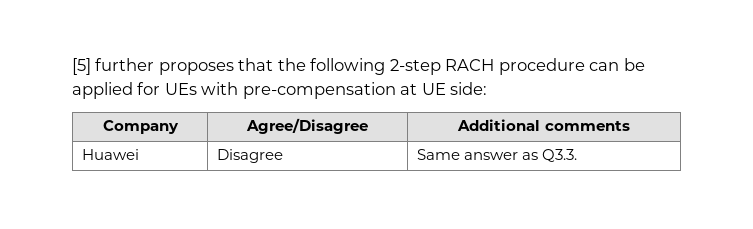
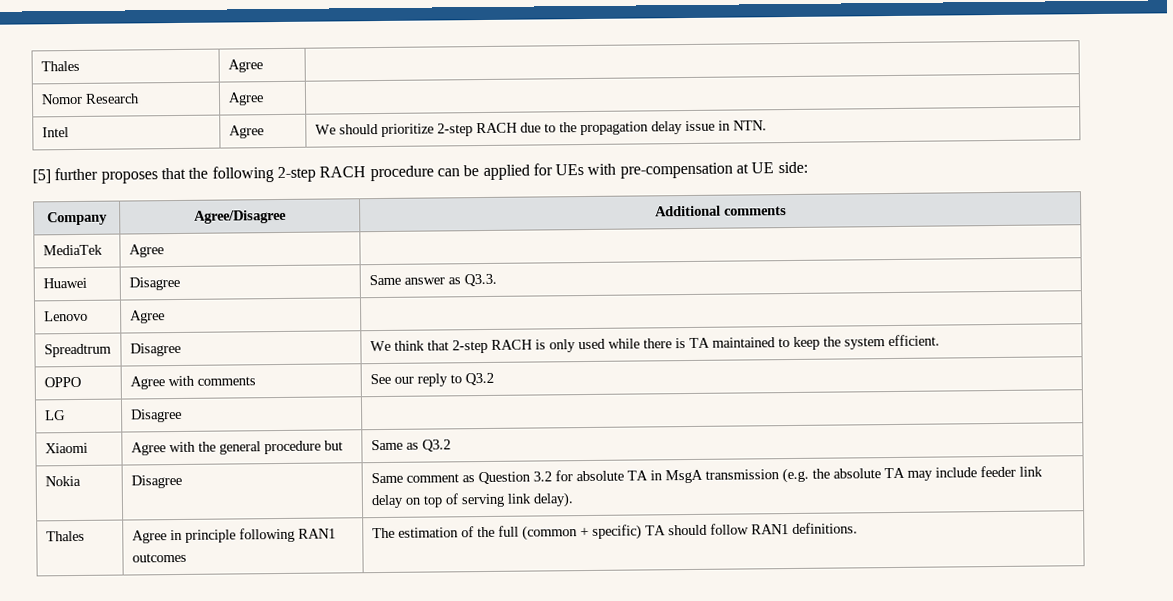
+ Thales | Agree |
+ Nomor Research | Agree |
+ Intel | Agree | We should prioritize 2-step RACH due to the propagation delay issue in NTN.
+ MediaTek | Agree |
+ Lenovo | Agree |
+ Spreadtrum | Disagree | We think that 2-step RACH is only used while there is TA maintained to keep the system efficient.
+ OPPO | Agree with comments | See our reply to Q3.2
+ LG | Disagree |
+ Xiaomi | Agree with the general procedure but | Same as Q3.2
+ Nokia | Disagree | Same comment as Question 3.2 for absolute TA in MsgA transmission (e.g. the absolute TA may include feeder link delay on top of serving link delay).
+ Thales | Agree in principle following RAN1 outcomes | The estimation of the full (common + specific) TA should follow RAN1 definitions.

